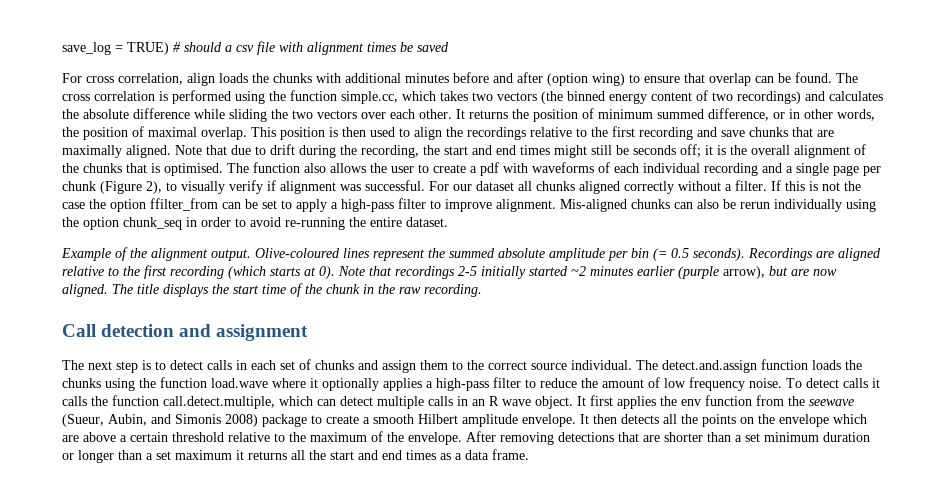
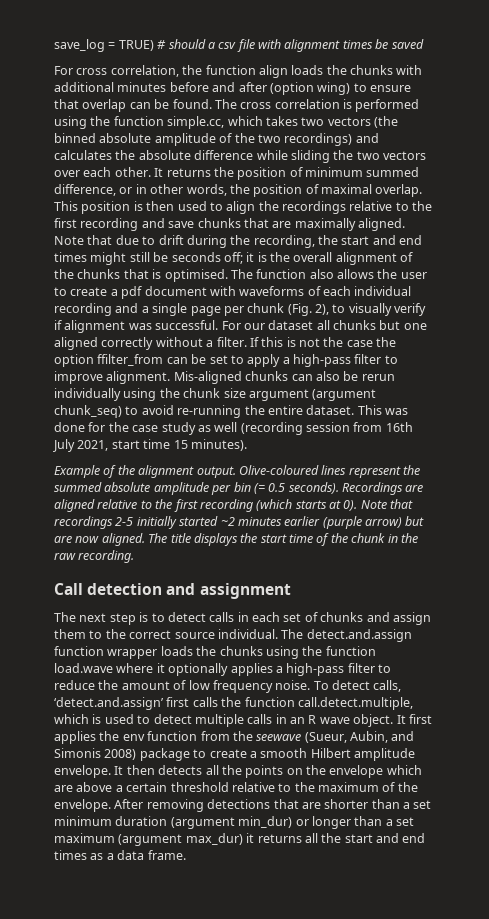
- For cross correlation, align loads the chunks with additional minutes before and after (option wing) to ensure that overlap can be found.
+ For cross correlation, the function align loads the chunks with additional minutes before and after (option wing) to ensure that overlap can be found.
- The cross correlation is performed using the function simple.cc, which takes two vectors (the binned energy content of two recordings) and calculates the absolute difference while sliding the two vectors over each other.
+ The cross correlation is performed using the function simple.cc, which takes two vectors (the binned absolute amplitude of the two recordings) and calculates the absolute difference while sliding the two vectors over each other.
- The function also allows the user to create a pdf with waveforms of each individual recording and a single page per chunk (Figure 2), to visually verify if alignment was successful.
+ The function also allows the user to create a pdf document with waveforms of each individual recording and a single page per chunk (Fig. 2), to visually verify if alignment was successful.
- For our dataset all chunks aligned correctly without a filter.
+ For our dataset all chunks but one aligned correctly without a filter.
- Mis-aligned chunks can also be rerun individually using the option chunk_seq in order to avoid re-running the entire dataset.
+ Mis-aligned chunks can also be rerun individually using the chunk size argument (argument chunk_seq) to avoid re-running the entire dataset. This was done for the case study as well (recording session from 16th July 2021, start time 15 minutes).
- Note that recordings 2-5 initially started ~2 minutes earlier (purple arrow), but are now aligned.
+ Note that recordings 2-5 initially started ~2 minutes earlier (purple arrow) but are now aligned.
- The detect.and.assign function loads the chunks using the function load.wave where it optionally applies a high-pass filter to reduce the amount of low frequency noise.
+ The detect.and.assign function wrapper loads the chunks using the function load.wave where it optionally applies a high-pass filter to reduce the amount of low frequency noise.
- To detect calls it calls the function call.detect.multiple, which can detect multiple calls in an R wave object.
+ To detect calls, ‘detect.and.assign’ first calls the function call.detect.multiple, which is used to detect multiple calls in an R wave object.
- After removing detections that are shorter than a set minimum duration or longer than a set maximum it returns all the start and end times as a data frame.
+ After removing detections that are shorter than a set minimum duration (argument min_dur) or longer than a set maximum (argument max_dur) it returns all the start and end times as a data frame.

